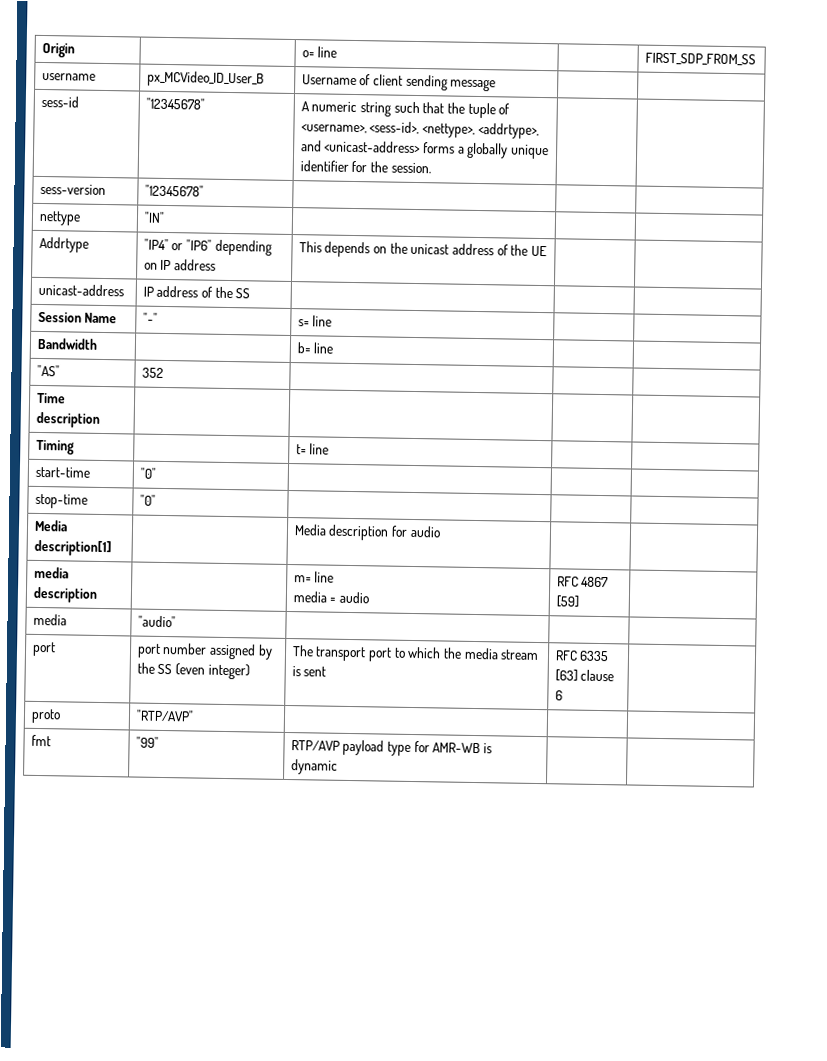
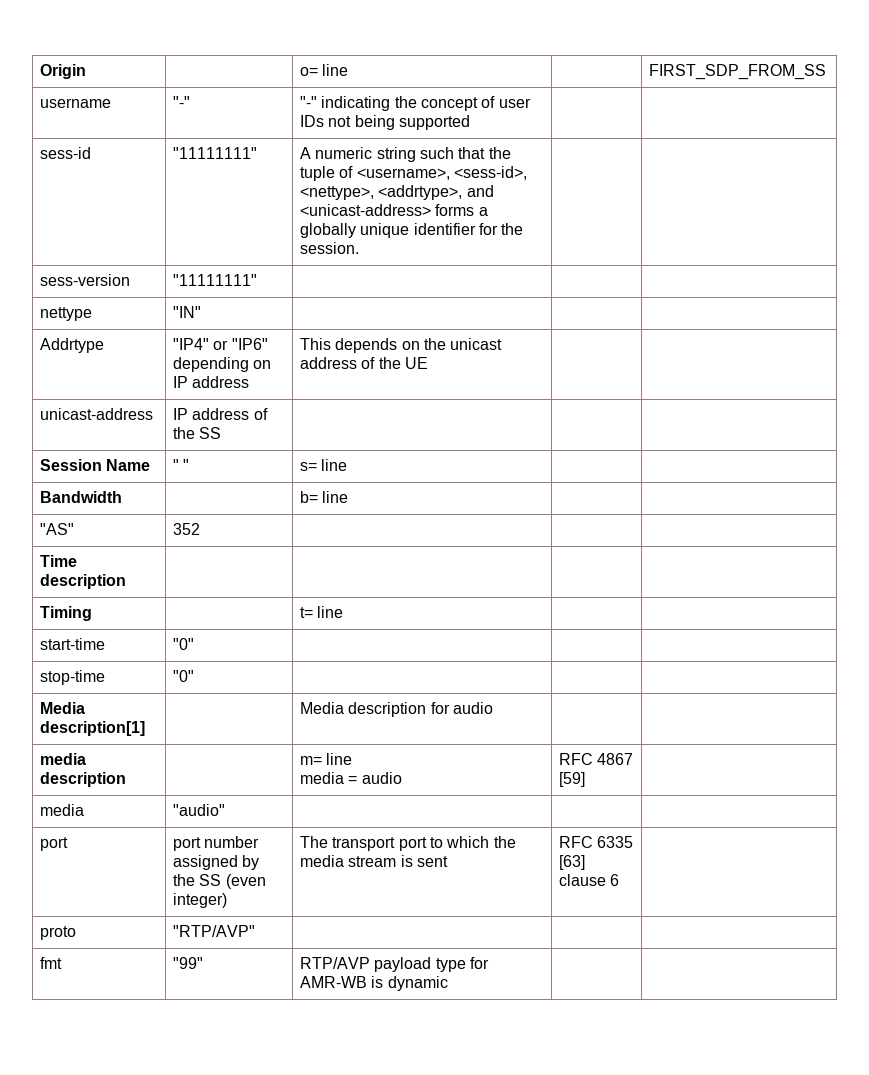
- username | px_MCVideo_ID_User_B | Username of client sending message | |
+ username | "-" | "-" indicating the concept of user IDs not being supported | |
- sess-id | "12345678" | A numeric string such that the tuple of <username>, <sess-id>, <nettype>, <addrtype>, and <unicast-address> forms a globally unique identifier for the session. | |
+ sess-id | "11111111" | A numeric string such that the tuple of <username>, <sess-id>, <nettype>, <addrtype>, and <unicast-address> forms a globally unique identifier for the session. | |
- sess-version | "12345678" | | |
+ sess-version | "11111111" | | |
- Session Name | "-" | s= line | |
+ Session Name | " " | s= line | |

